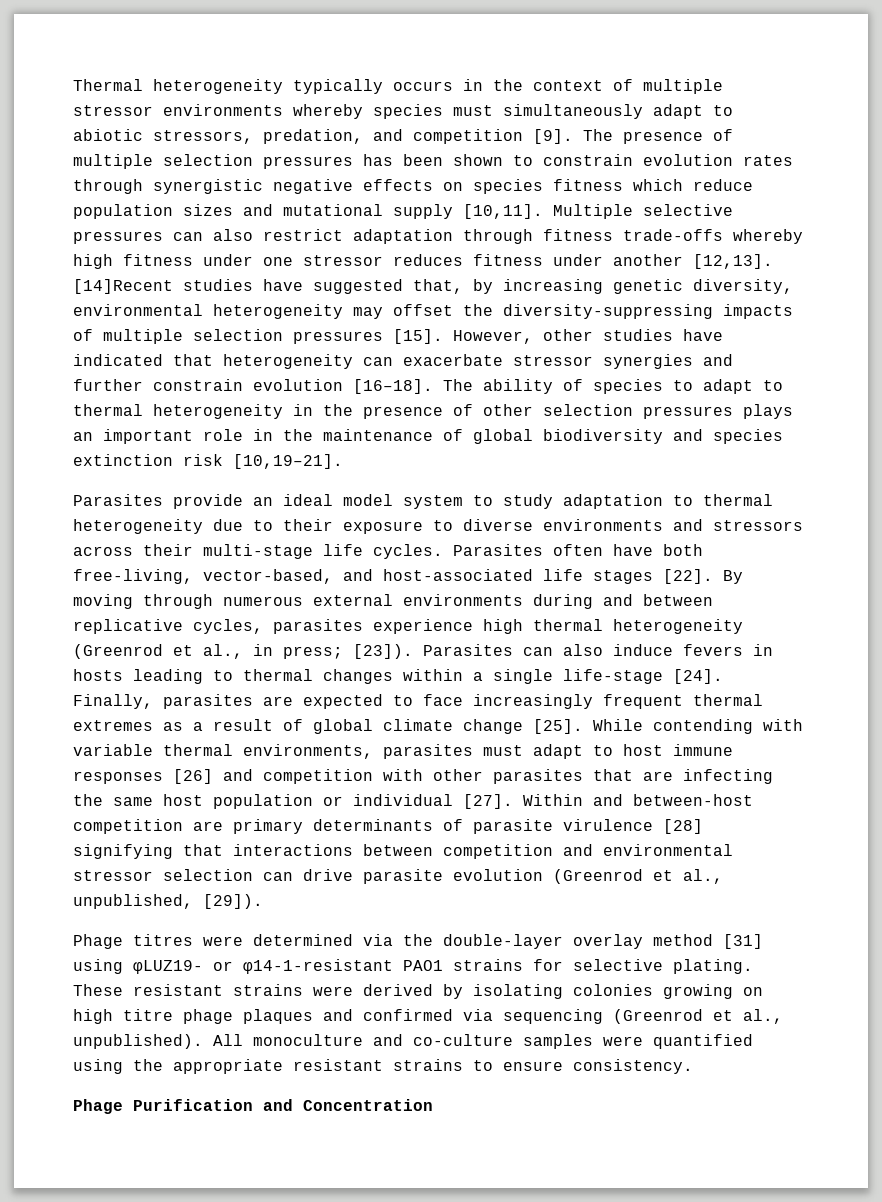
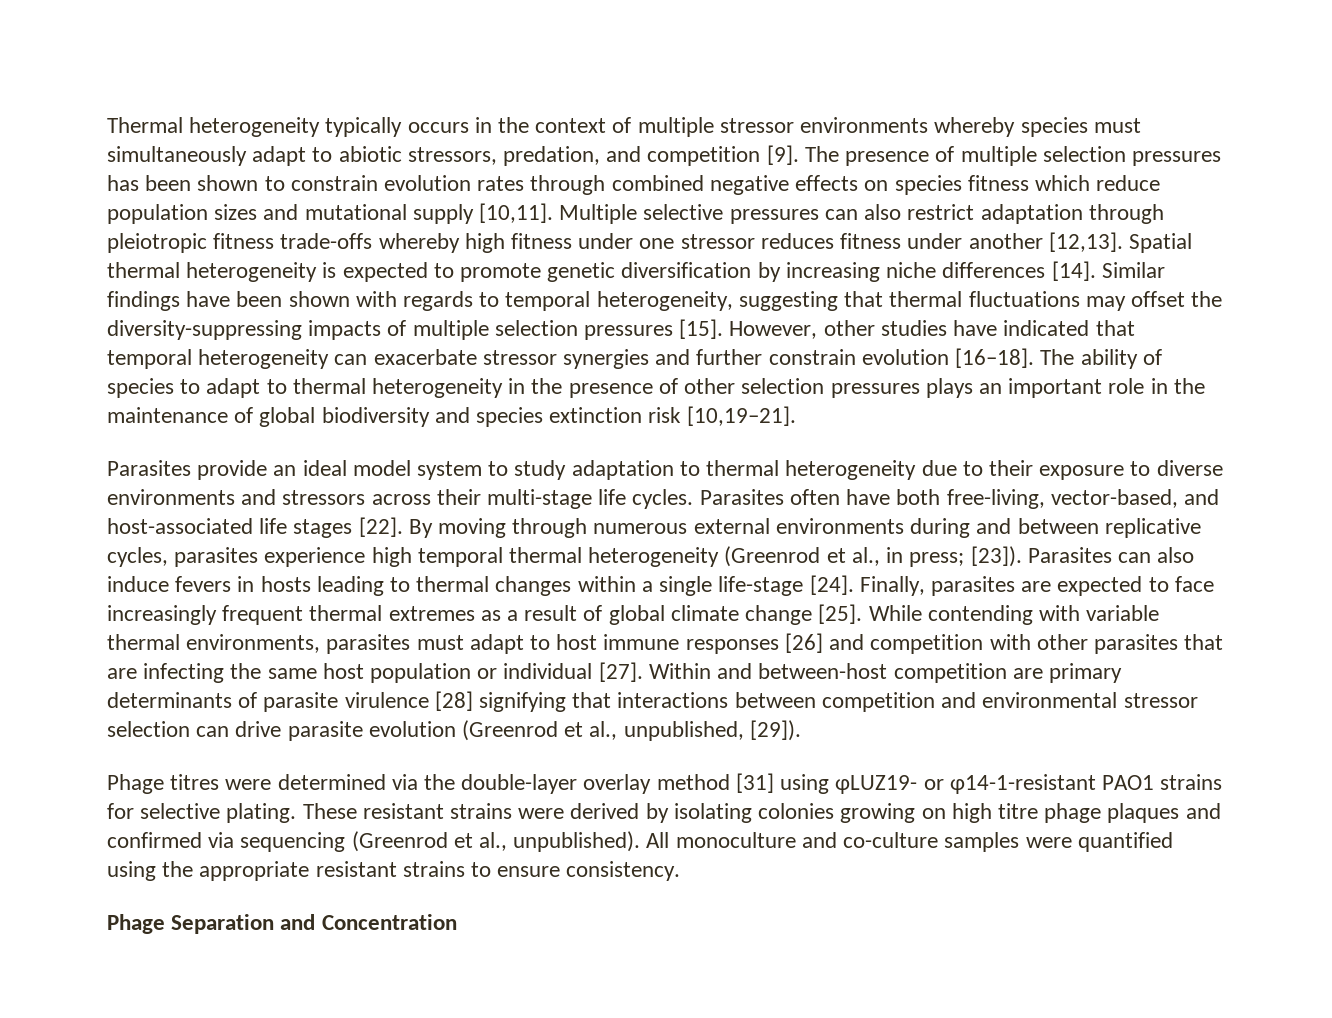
- The presence of multiple selection pressures has been shown to constrain evolution rates through synergistic negative effects on species fitness which reduce population sizes and mutational supply [10,11].
+ The presence of multiple selection pressures has been shown to constrain evolution rates through combined negative effects on species fitness which reduce population sizes and mutational supply [10,11].
- Multiple selective pressures can also restrict adaptation through fitness trade-offs whereby high fitness under one stressor reduces fitness under another [12,13].
+ Multiple selective pressures can also restrict adaptation through pleiotropic fitness trade-offs whereby high fitness under one stressor reduces fitness under another [12,13].
- [14]Recent studies have suggested that, by increasing genetic diversity, environmental heterogeneity may offset the diversity-suppressing impacts of multiple selection pressures [15].
+ Spatial thermal heterogeneity is expected to promote genetic diversification by increasing niche differences [14]. Similar findings have been shown with regards to temporal heterogeneity, suggesting that thermal fluctuations may offset the diversity-suppressing impacts of multiple selection pressures [15].
- However, other studies have indicated that heterogeneity can exacerbate stressor synergies and further constrain evolution [16–18].
+ However, other studies have indicated that temporal heterogeneity can exacerbate stressor synergies and further constrain evolution [16–18].
- By moving through numerous external environments during and between replicative cycles, parasites experience high thermal heterogeneity (Greenrod et al., in press; [23]).
+ By moving through numerous external environments during and between replicative cycles, parasites experience high temporal thermal heterogeneity (Greenrod et al., in press; [23]).
- Phage Purification and Concentration
+ Phage Separation and Concentration

